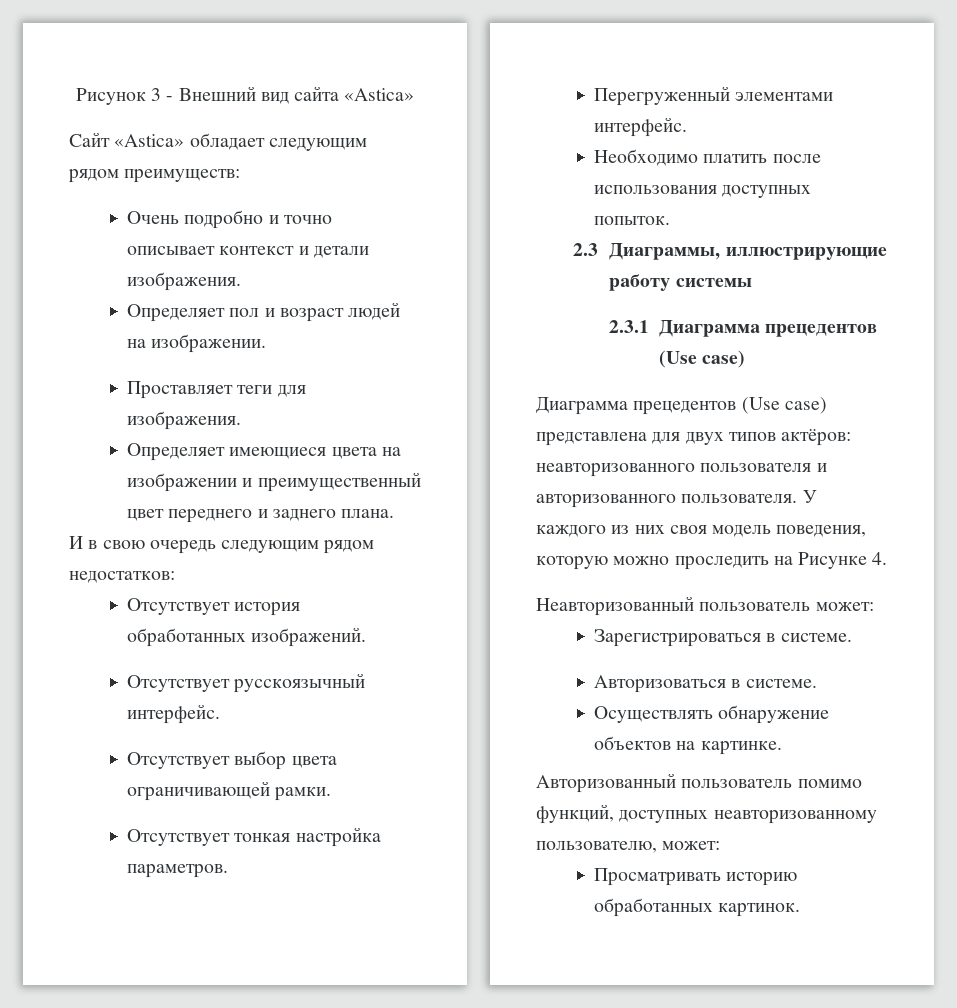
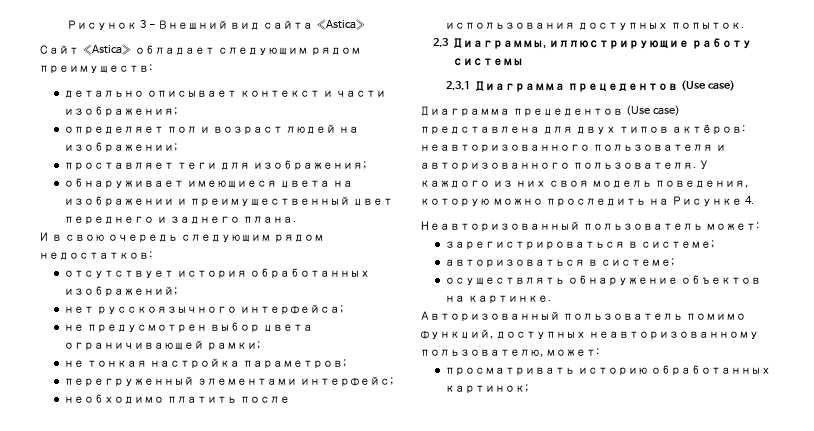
- Очень подробно и точно описывает контекст и детали изображения.
- Определяет пол и возраст людей на изображении.
- Проставляет теги для изображения.
- Определяет имеющиеся цвета на изображении и преимущественный цвет переднего и заднего плана.
+ детально описывает контекст и части изображения;
+ определяет пол и возраст людей на изображении;
+ проставляет теги для изображения;
+ обнаруживает имеющиеся цвета на изображении и преимущественный цвет переднего и заднего плана.
- Отсутствует история обработанных изображений.
- Отсутствует русскоязычный интерфейс.
- Отсутствует выбор цвета ограничивающей рамки.
- Отсутствует тонкая настройка параметров.
- Перегруженный элементами интерфейс.
- Необходимо платить после использования доступных попыток.
+ отсутствует история обработанных изображений;
+ нет русскоязычного интерфейса;
+ не предусмотрен выбор цвета ограничивающей рамки;
+ не тонкая настройка параметров;
+ перегруженный элементами интерфейс;
+ необходимо платить после использования доступных попыток.
- Зарегистрироваться в системе.
- Авторизоваться в системе.
- Осуществлять обнаружение объектов на картинке.
+ зарегистрироваться в системе;
+ авторизоваться в системе;
+ осуществлять обнаружение объектов на картинке.
- Просматривать историю обработанных картинок.
+ просматривать историю обработанных картинок;

